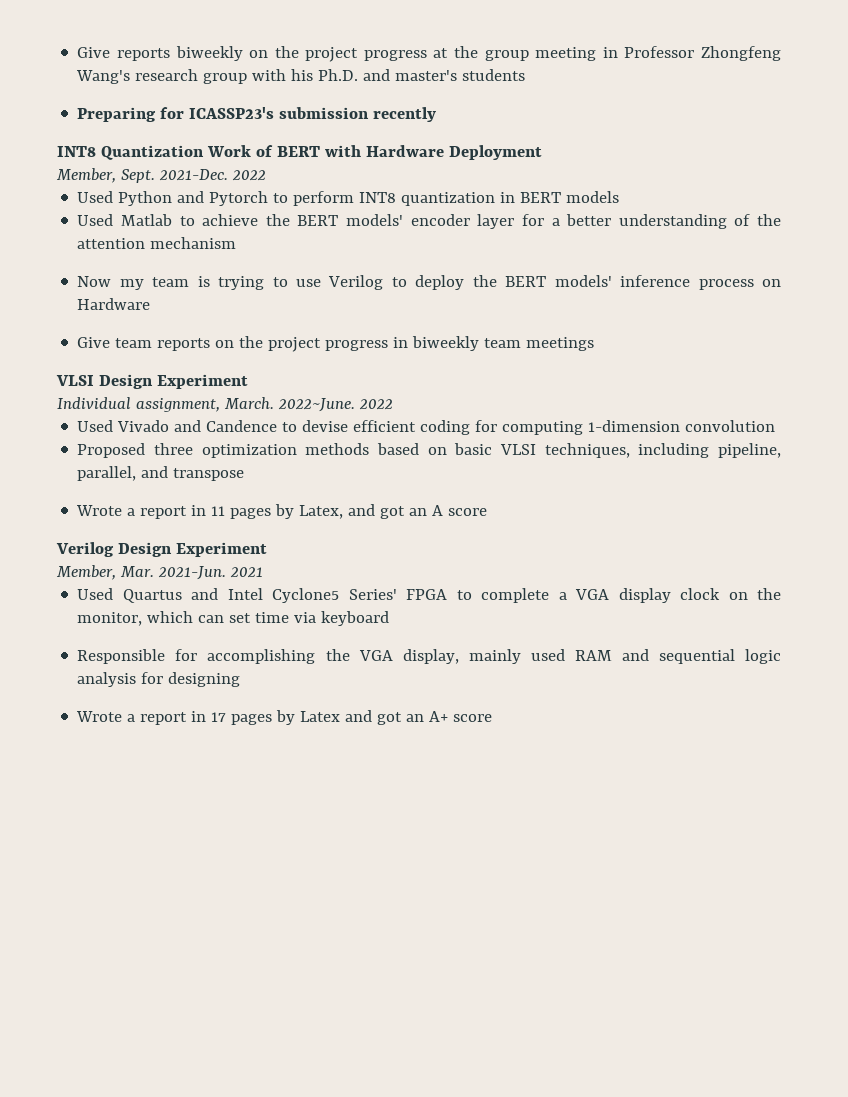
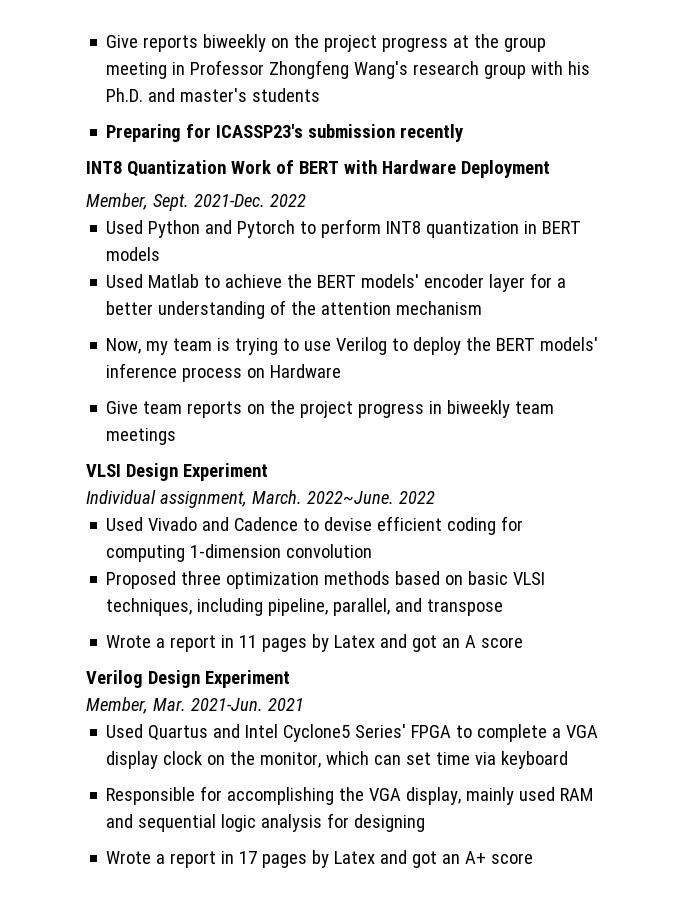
- Now my team is trying to use Verilog to deploy the BERT models' inference process on Hardware
+ Now, my team is trying to use Verilog to deploy the BERT models' inference process on Hardware
- Used Vivado and Candence to devise efficient coding for computing 1-dimension convolution
+ Used Vivado and Cadence to devise efficient coding for computing 1-dimension convolution
- Wrote a report in 11 pages by Latex, and got an A score
+ Wrote a report in 11 pages by Latex and got an A score

